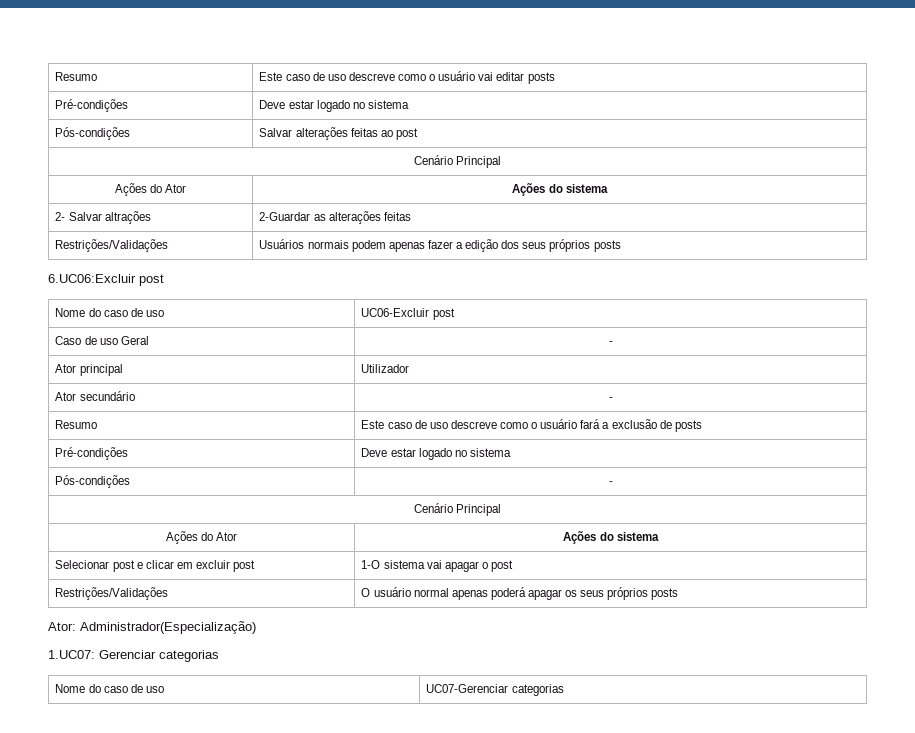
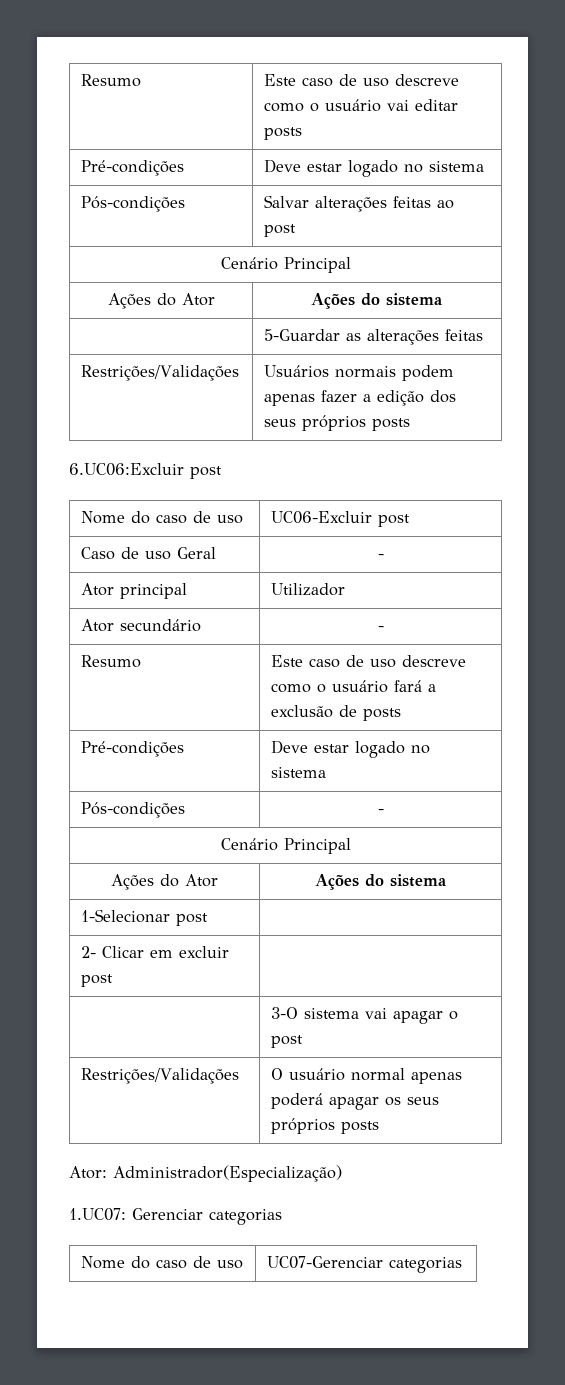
- 2- Salvar altrações | 2-Guardar as alterações feitas
+ | 5-Guardar as alterações feitas
- Selecionar post e clicar em excluir post | 1-O sistema vai apagar o post
+ 1-Selecionar post |
+ 2- Clicar em excluir post |
+ | 3-O sistema vai apagar o post

